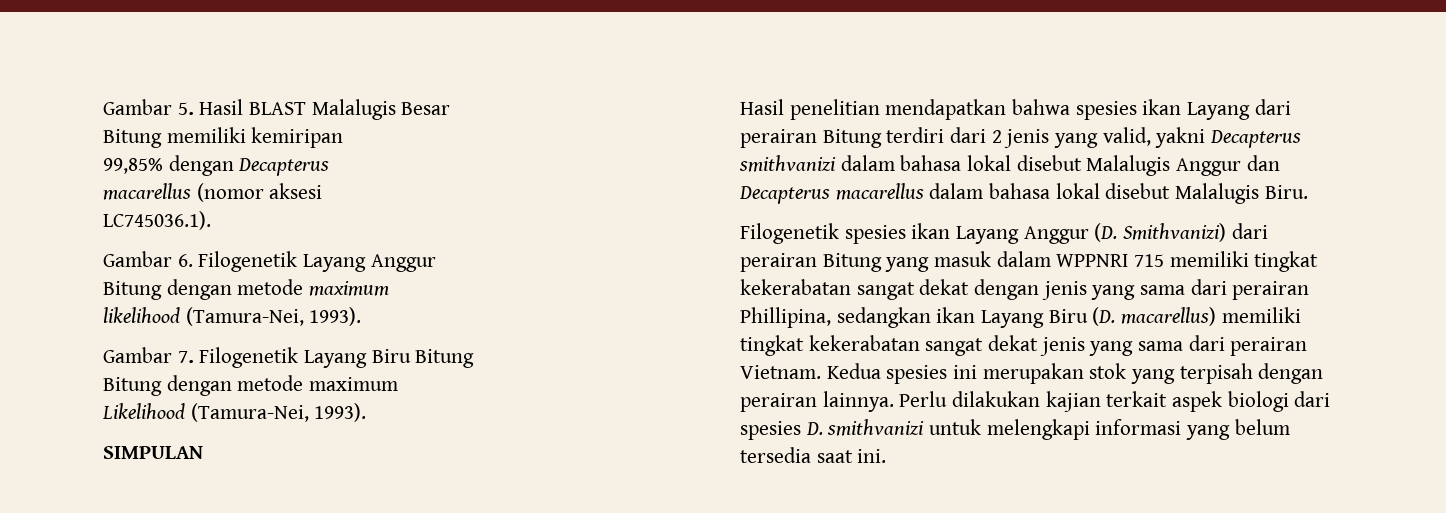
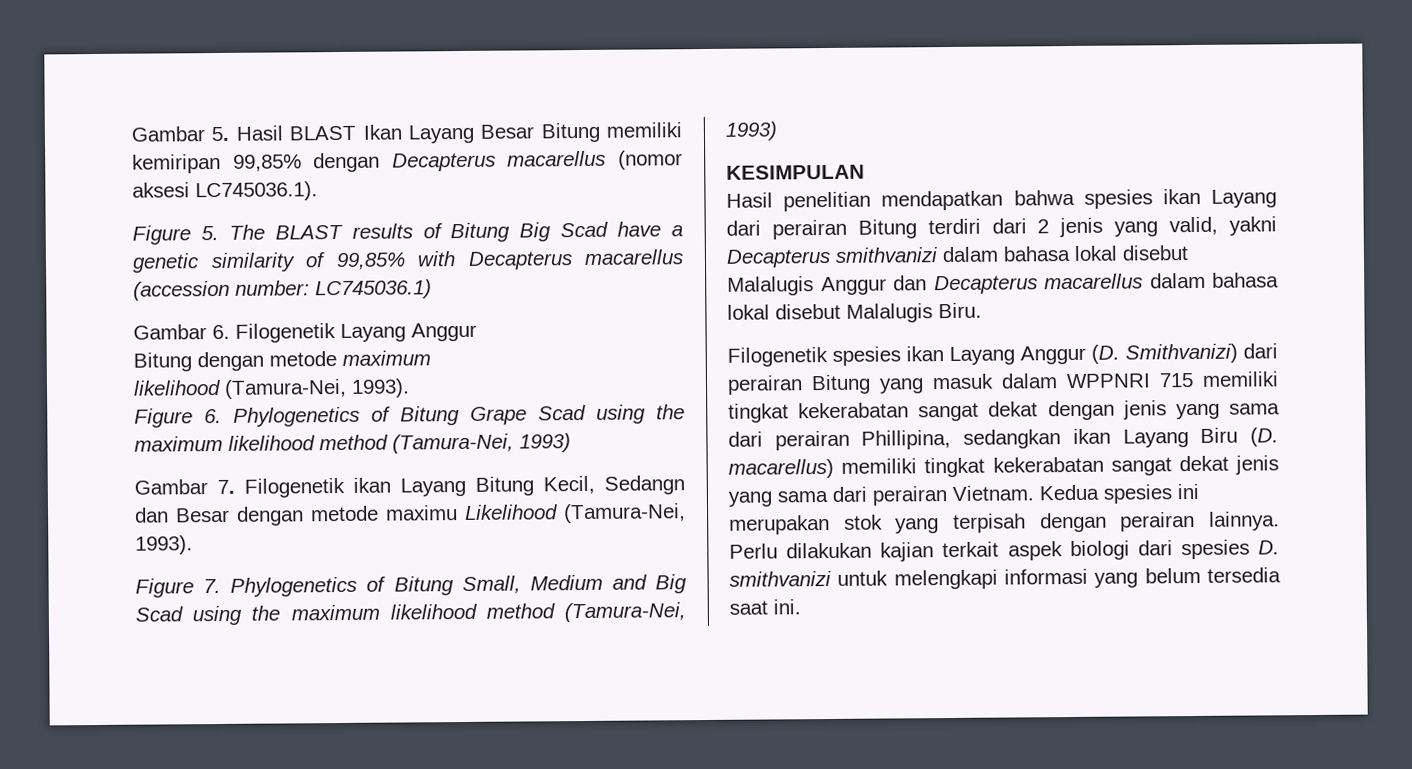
- Gambar 5. Hasil BLAST Malalugis Besar
- Bitung memiliki kemiripan
- 99,85% dengan Decapterus
- macarellus (nomor aksesi
- LC745036.1).
+ Gambar 5. Hasil BLAST Ikan Layang Besar Bitung memiliki kemiripan 99,85% dengan Decapterus macarellus (nomor aksesi LC745036.1).
+ Figure 5. The BLAST results of Bitung Big Scad have a genetic similarity of 99,85% with Decapterus macarellus (accession number: LC745036.1)
+ Figure 6. Phylogenetics of Bitung Grape Scad using the maximum likelihood method (Tamura-Nei, 1993)
- Gambar 7. Filogenetik Layang Biru Bitung
- Bitung dengan metode maximum
- Likelihood (Tamura-Nei, 1993).
+ Gambar 7. Filogenetik ikan Layang Bitung Kecil, Sedangn dan Besar dengan metode maximu Likelihood (Tamura-Nei, 1993).
- SIMPULAN
+ Figure 7. Phylogenetics of Bitung Small, Medium and Big Scad using the maximum likelihood method (Tamura-Nei, 1993)
+ KESIMPULAN

